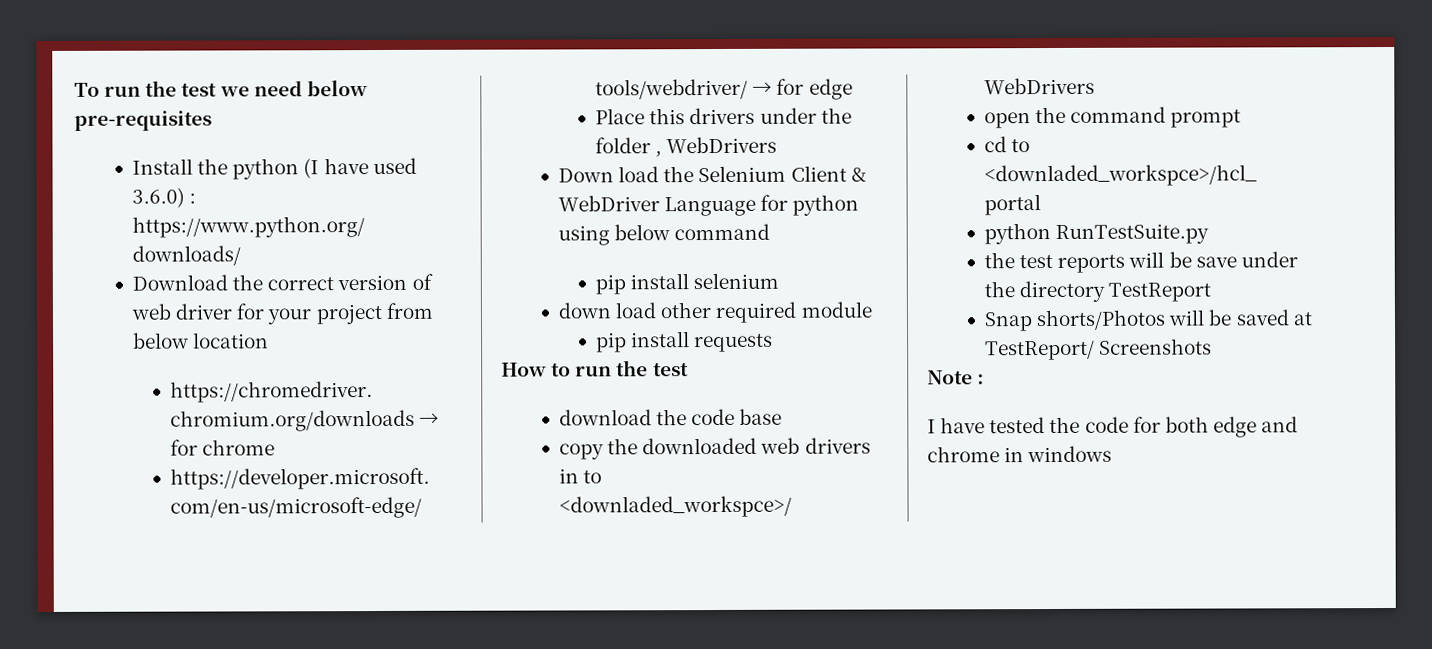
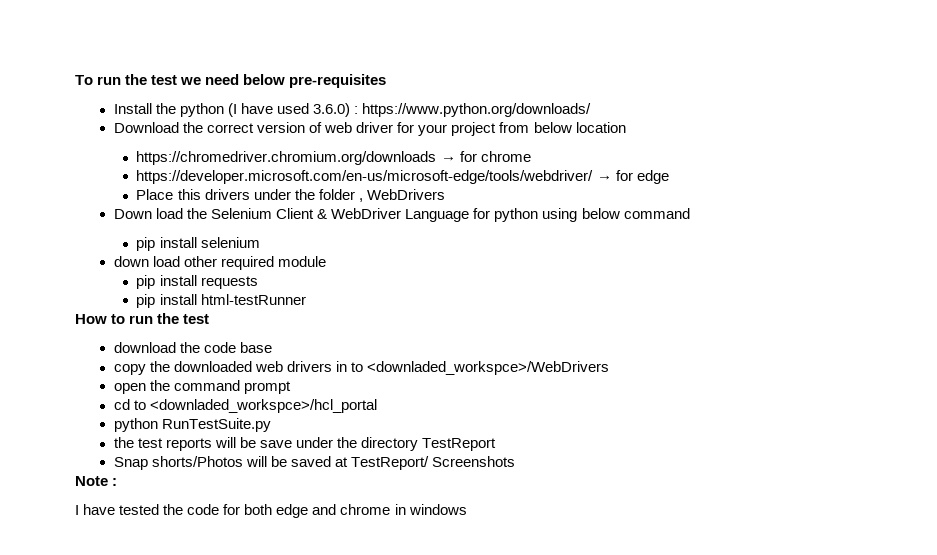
+ pip install html-testRunner

